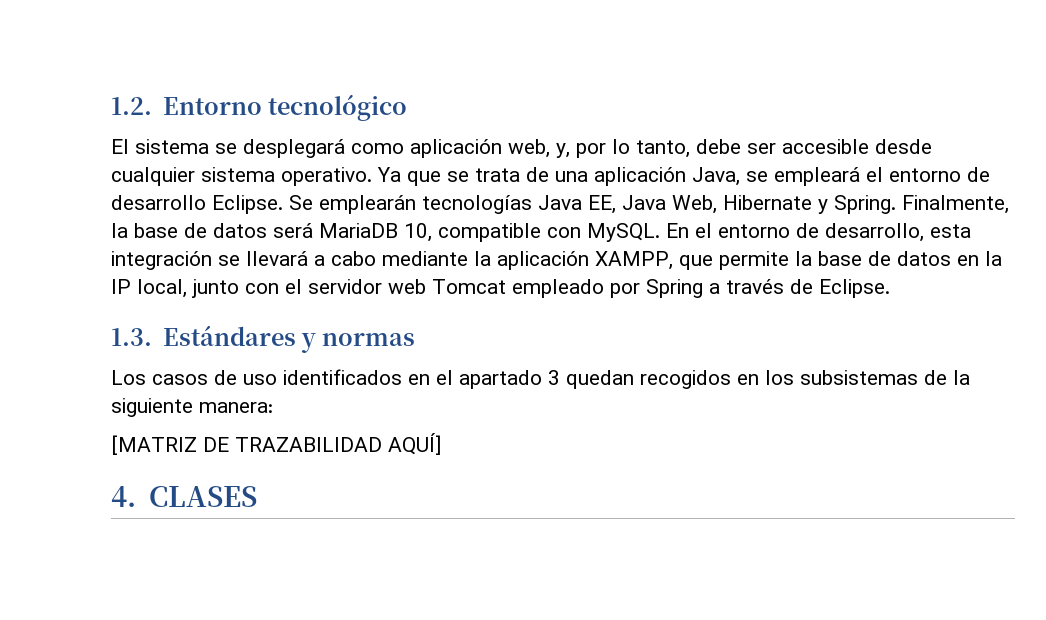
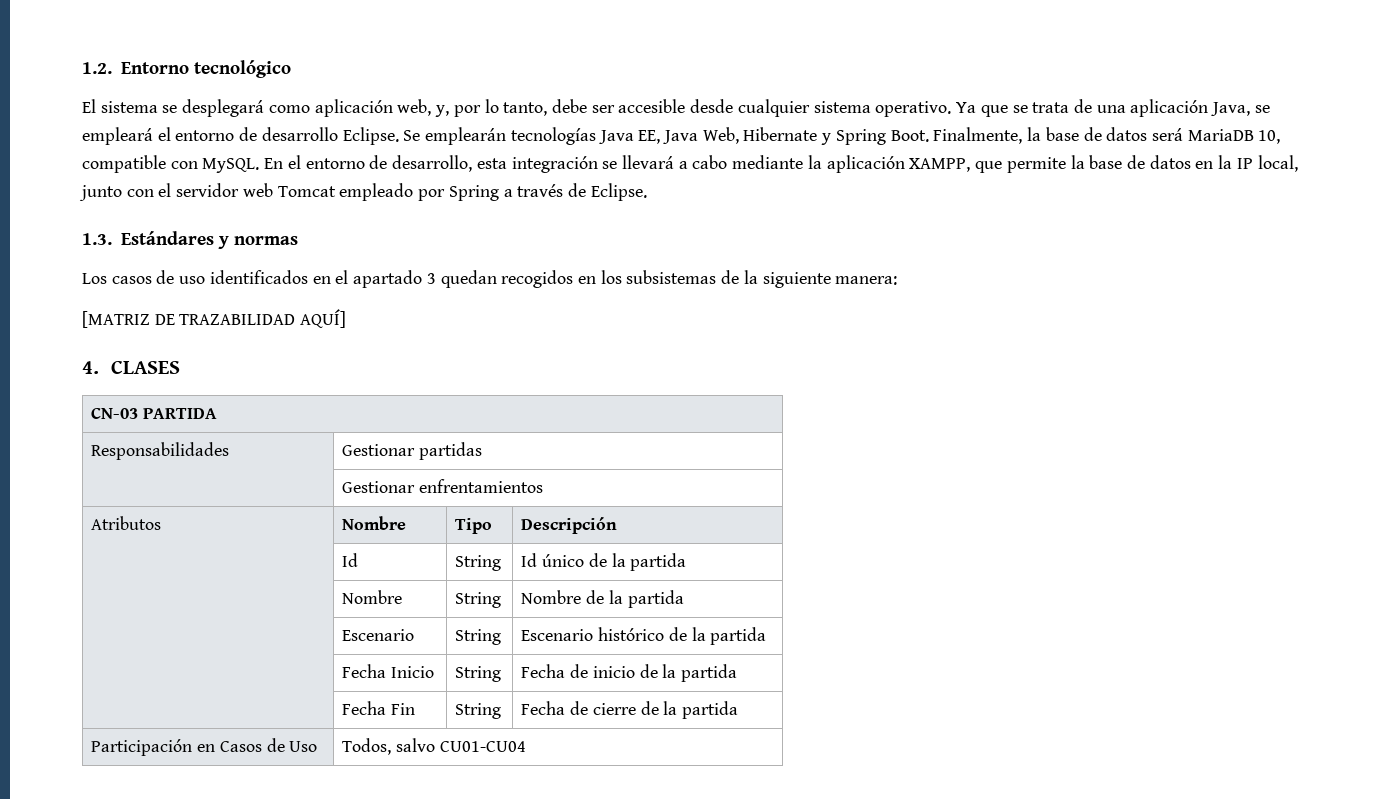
- Se emplearán tecnologías Java EE, Java Web, Hibernate y Spring.
+ Se emplearán tecnologías Java EE, Java Web, Hibernate y Spring Boot.
+ CN-03 PARTIDA
+ Responsabilidades | Gestionar partidas
+ | Gestionar enfrentamientos
+ Atributos | Nombre | Tipo | Descripción
+ | Id | String | Id único de la partida
+ | Nombre | String | Nombre de la partida
+ | Escenario | String | Escenario histórico de la partida
+ | Fecha Inicio | String | Fecha de inicio de la partida
+ | Fecha Fin | String | Fecha de cierre de la partida
+ Participación en Casos de Uso | Todos, salvo CU01-CU04

